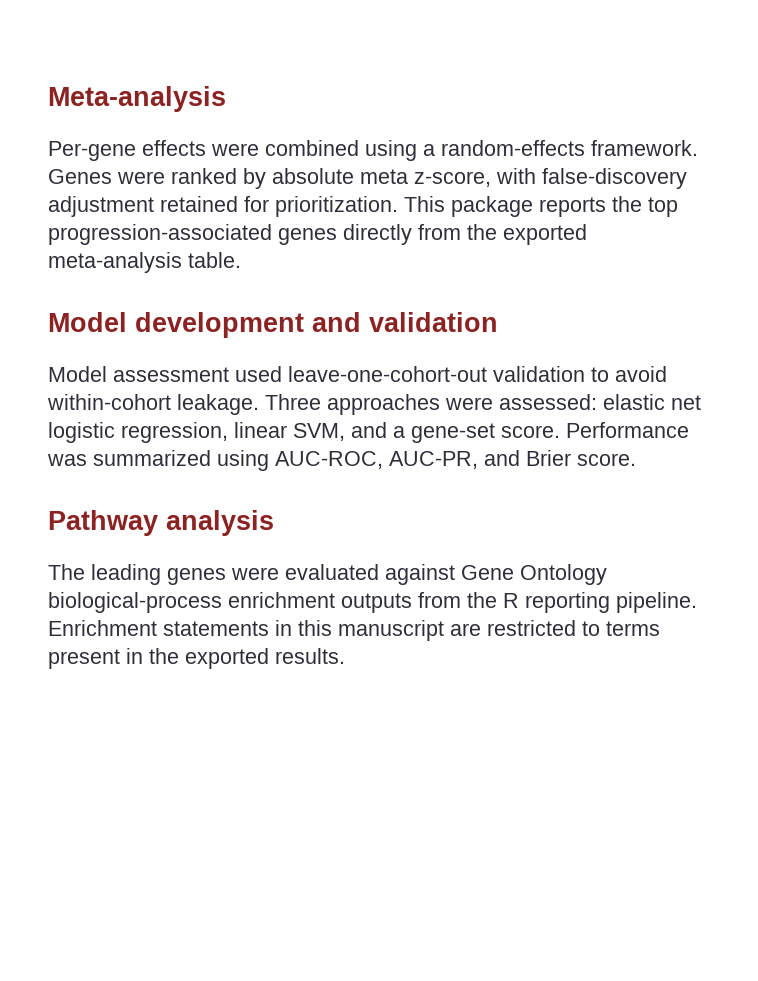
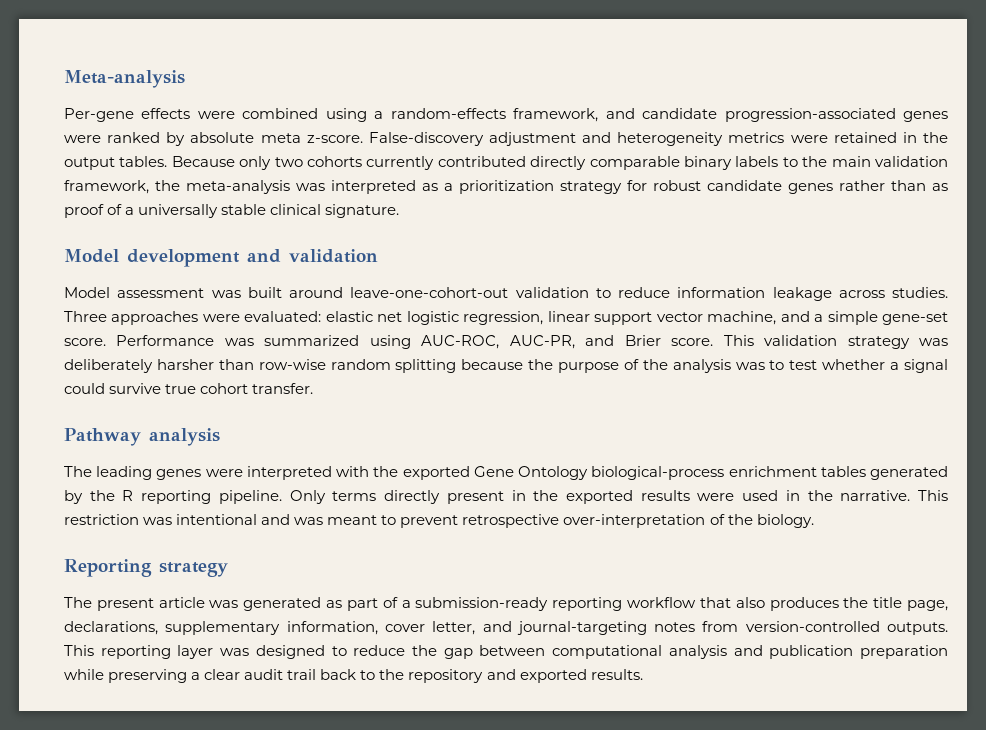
- Per-gene effects were combined using a random-effects framework. Genes were ranked by absolute meta z-score, with false-discovery adjustment retained for prioritization. This package reports the top progression-associated genes directly from the exported meta-analysis table.
+ Per-gene effects were combined using a random-effects framework, and candidate progression-associated genes were ranked by absolute meta z-score. False-discovery adjustment and heterogeneity metrics were retained in the output tables. Because only two cohorts currently contributed directly comparable binary labels to the main validation framework, the meta-analysis was interpreted as a prioritization strategy for robust candidate genes rather than as proof of a universally stable clinical signature.
- Model assessment used leave-one-cohort-out validation to avoid within-cohort leakage.
+ Model assessment was built around leave-one-cohort-out validation to reduce information leakage across studies.
- Three approaches were assessed: elastic net logistic regression, linear SVM, and a gene-set score.
+ Three approaches were evaluated: elastic net logistic regression, linear support vector machine, and a simple gene-set score.
+ This validation strategy was deliberately harsher than row-wise random splitting because the purpose of the analysis was to test whether a signal could survive true cohort transfer.
- The leading genes were evaluated against Gene Ontology biological-process enrichment outputs from the R reporting pipeline.
+ The leading genes were interpreted with the exported Gene Ontology biological-process enrichment tables generated by the R reporting pipeline.
- Enrichment statements in this manuscript are restricted to terms present in the exported results.
+ Only terms directly present in the exported results were used in the narrative. This restriction was intentional and was meant to prevent retrospective over-interpretation of the biology.
+ Reporting strategy
+ The present article was generated as part of a submission-ready reporting workflow that also produces the title page, declarations, supplementary information, cover letter, and journal-targeting notes from version-controlled outputs. This reporting layer was designed to reduce the gap between computational analysis and publication preparation while preserving a clear audit trail back to the repository and exported results.

